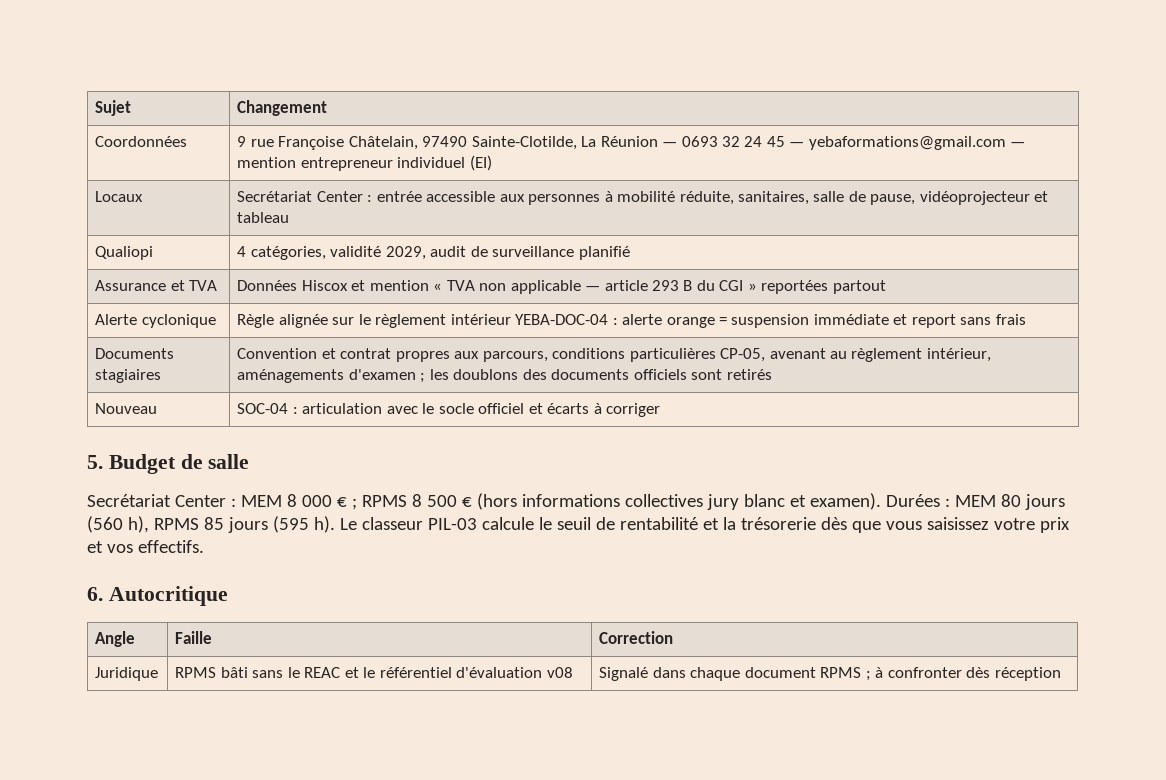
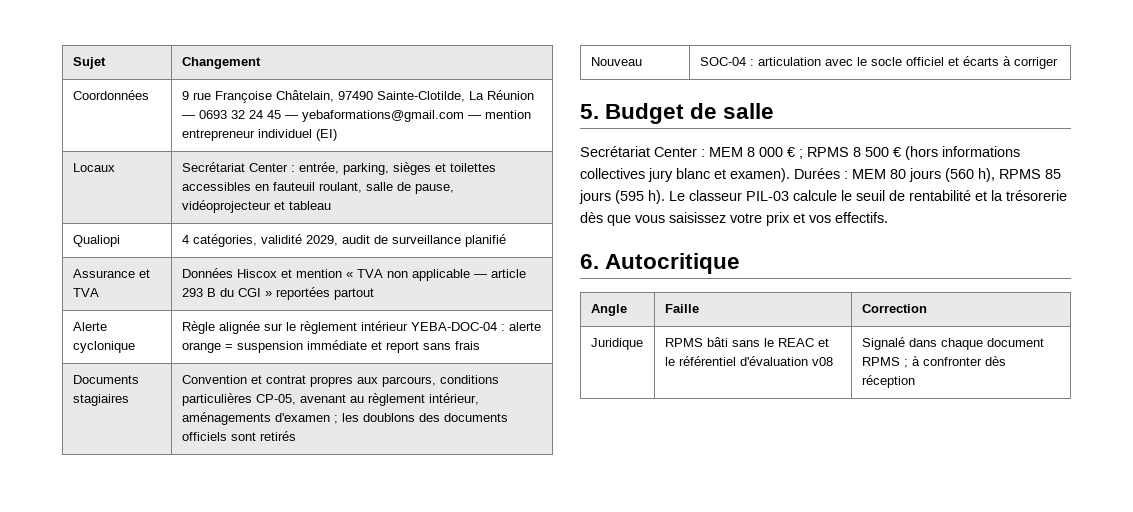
- Locaux | Secrétariat Center : entrée accessible aux personnes à mobilité réduite, sanitaires, salle de pause, vidéoprojecteur et tableau
+ Locaux | Secrétariat Center : entrée, parking, sièges et toilettes accessibles en fauteuil roulant, salle de pause, vidéoprojecteur et tableau

